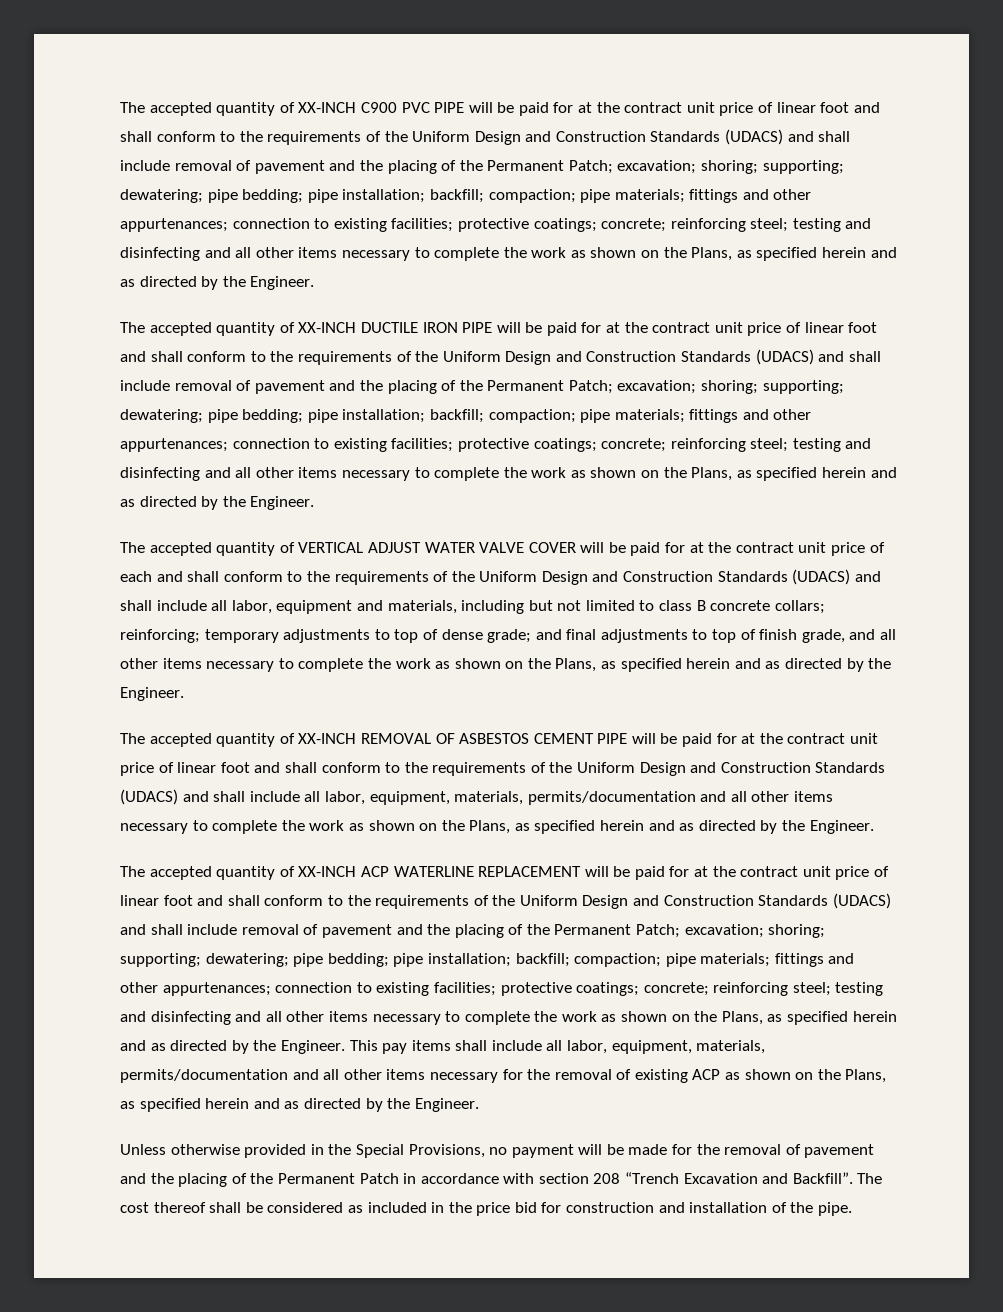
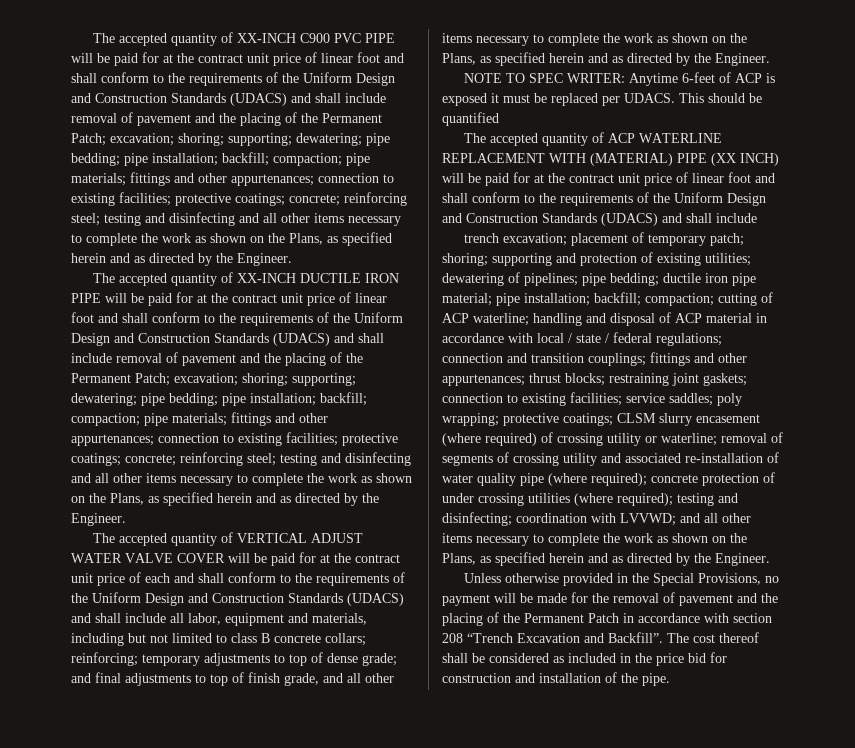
- The accepted quantity of XX-INCH REMOVAL OF ASBESTOS CEMENT PIPE will be paid for at the contract unit price of linear foot and shall conform to the requirements of the Uniform Design and Construction Standards (UDACS) and shall include all labor, equipment, materials, permits/documentation and all other items necessary to complete the work as shown on the Plans, as specified herein and as directed by the Engineer.
+ NOTE TO SPEC WRITER: Anytime 6-feet of ACP is exposed it must be replaced per UDACS. This should be quantified
+ The accepted quantity of ACP WATERLINE REPLACEMENT WITH (MATERIAL) PIPE (XX INCH) will be paid for at the contract unit price of linear foot and shall conform to the requirements of the Uniform Design and Construction Standards (UDACS) and shall include
+ trench excavation; placement of temporary patch; shoring; supporting and protection of existing utilities; dewatering of pipelines; pipe bedding; ductile iron pipe material; pipe installation; backfill; compaction; cutting of ACP waterline; handling and disposal of ACP material in accordance with local / state / federal regulations; connection and transition couplings; fittings and other appurtenances; thrust blocks; restraining joint gaskets; connection to existing facilities; service saddles; poly wrapping; protective coatings; CLSM slurry encasement (where required) of crossing utility or waterline; removal of segments of crossing utility and associated re-installation of water quality pipe (where required); concrete protection of under crossing utilities (where required); testing and disinfecting; coordination with LVVWD; and all other items necessary to complete the work as shown on the Plans, as specified herein and as directed by the Engineer.
- The accepted quantity of XX-INCH ACP WATERLINE REPLACEMENT will be paid for at the contract unit price of linear foot and shall conform to the requirements of the Uniform Design and Construction Standards (UDACS) and shall include removal of pavement and the placing of the Permanent Patch; excavation; shoring; supporting; dewatering; pipe bedding; pipe installation; backfill; compaction; pipe materials; fittings and other appurtenances; connection to existing facilities; protective coatings; concrete; reinforcing steel; testing and disinfecting and all other items necessary to complete the work as shown on the Plans, as specified herein and as directed by the Engineer. This pay items shall include all labor, equipment, materials, permits/documentation and all other items necessary for the removal of existing ACP as shown on the Plans, as specified herein and as directed by the Engineer.

